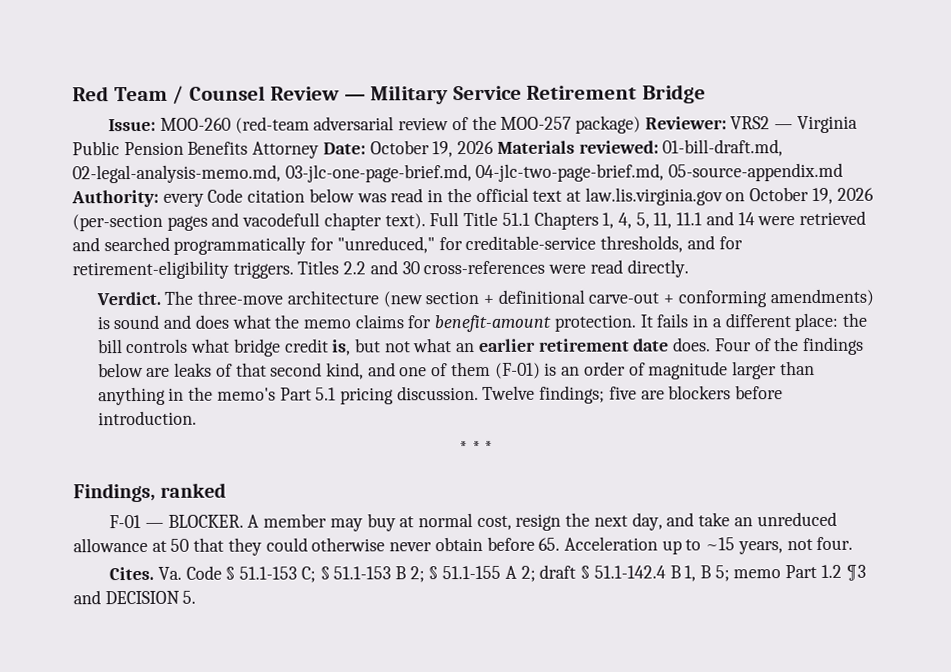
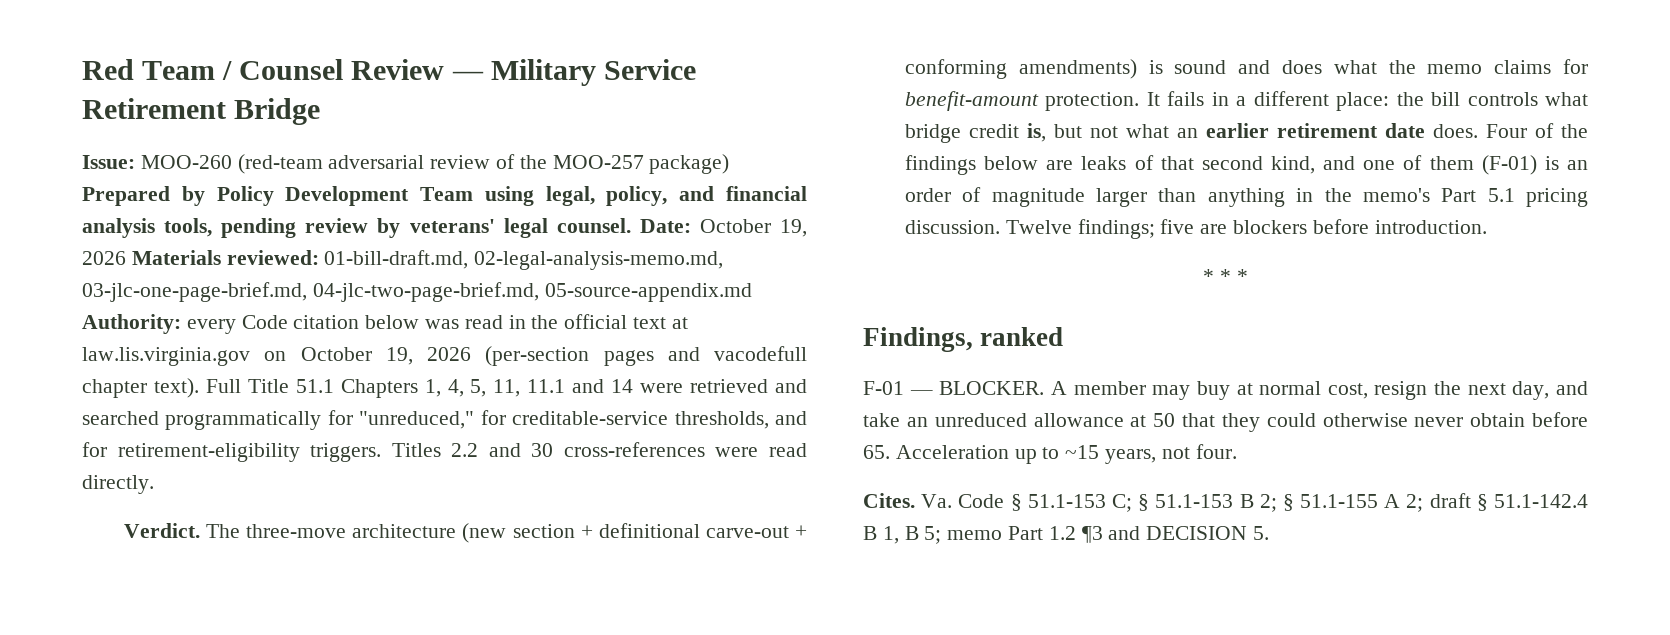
- Issue: MOO-260 (red-team adversarial review of the MOO-257 package) Reviewer: VRS2 — Virginia Public Pension Benefits Attorney Date: October 19, 2026 Materials reviewed: 01-bill-draft.md, 02-legal-analysis-memo.md, 03-jlc-one-page-brief.md, 04-jlc-two-page-brief.md, 05-source-appendix.md Authority: every Code citation below was read in the official text at law.lis.virginia.gov on October 19, 2026 (per-section pages and vacodefull chapter text).
+ Issue: MOO-260 (red-team adversarial review of the MOO-257 package) Prepared by Policy Development Team using legal, policy, and financial analysis tools, pending review by veterans' legal counsel. Date: October 19, 2026 Materials reviewed: 01-bill-draft.md, 02-legal-analysis-memo.md, 03-jlc-one-page-brief.md, 04-jlc-two-page-brief.md, 05-source-appendix.md Authority: every Code citation below was read in the official text at law.lis.virginia.gov on October 19, 2026 (per-section pages and vacodefull chapter text).

